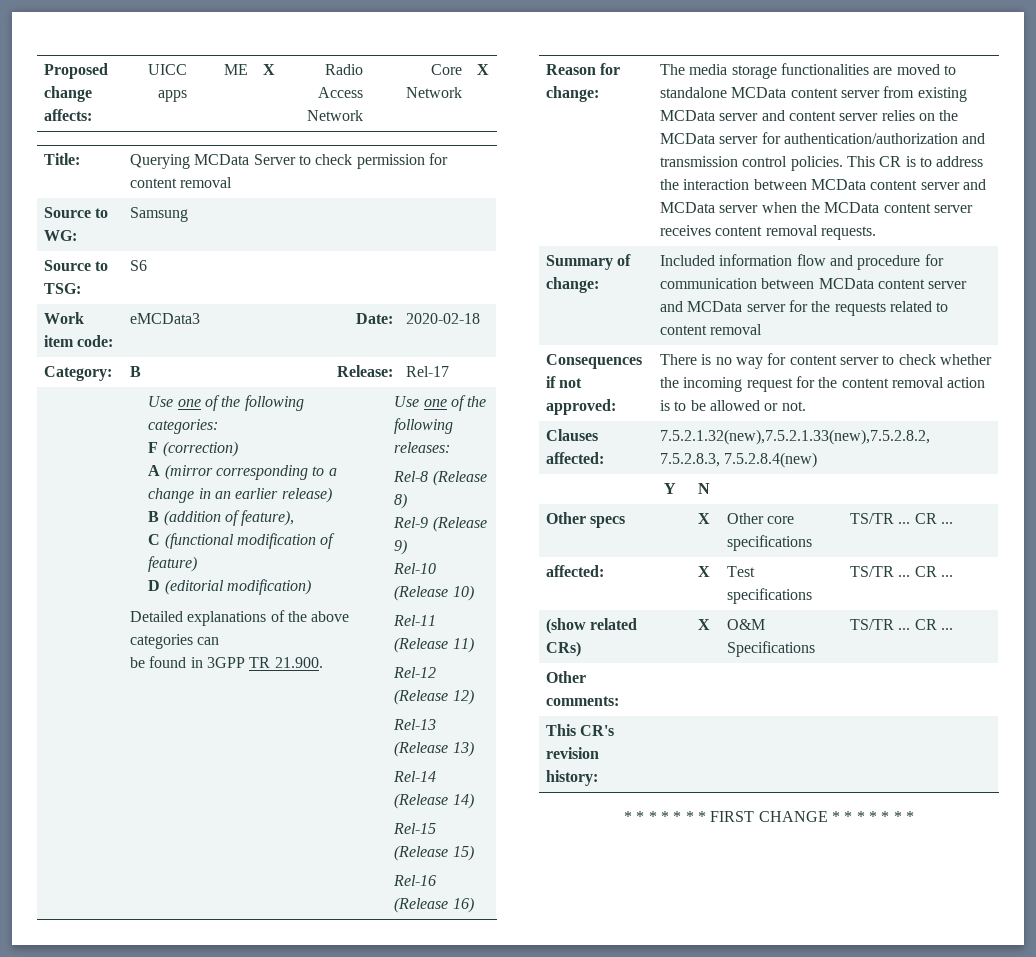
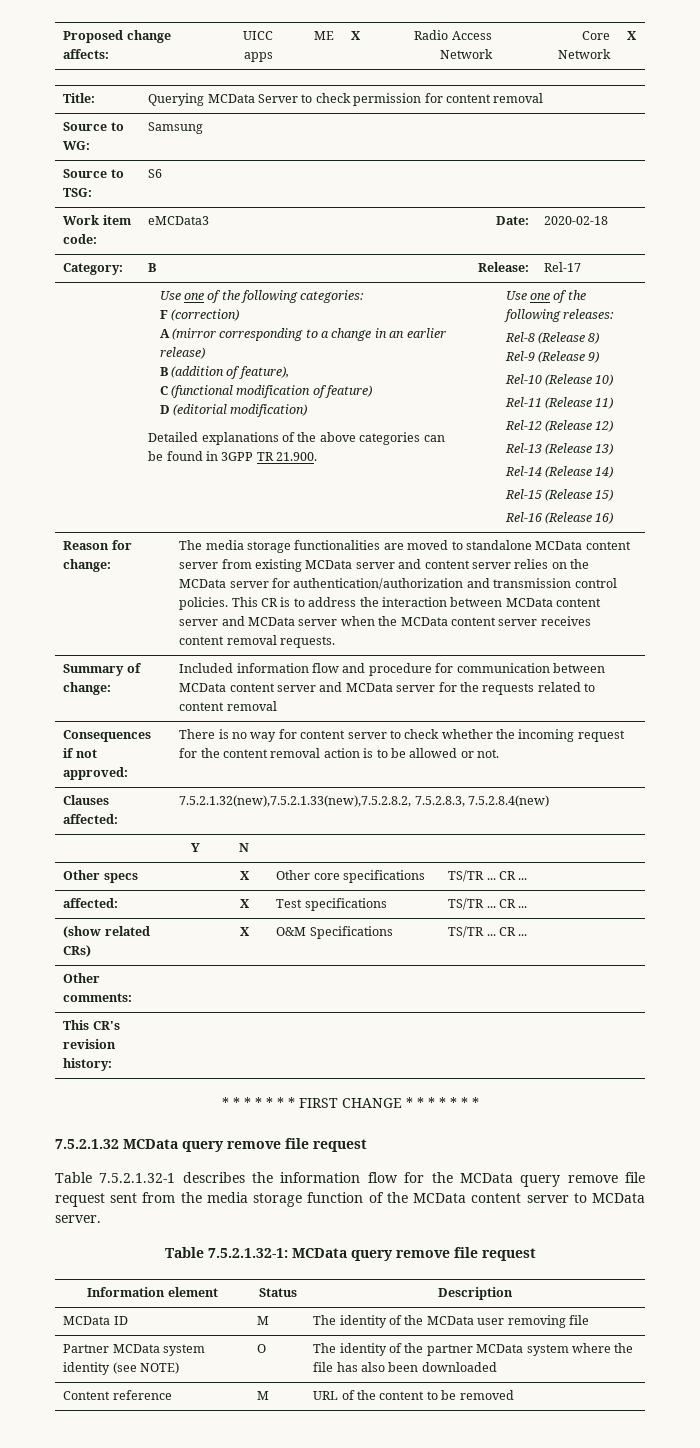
+ 7.5.2.1.32 MCData query remove file request
+ Table 7.5.2.1.32-1 describes the information flow for the MCData query remove file request sent from the media storage function of the MCData content server to MCData server.
+ Table 7.5.2.1.32-1: MCData query remove file request
+ Information element | Status | Description
+ MCData ID | M | The identity of the MCData user removing file
+ Partner MCData system identity (see NOTE) | O | The identity of the partner MCData system where the file has also been downloaded
+ Content reference | M | URL of the content to be removed

